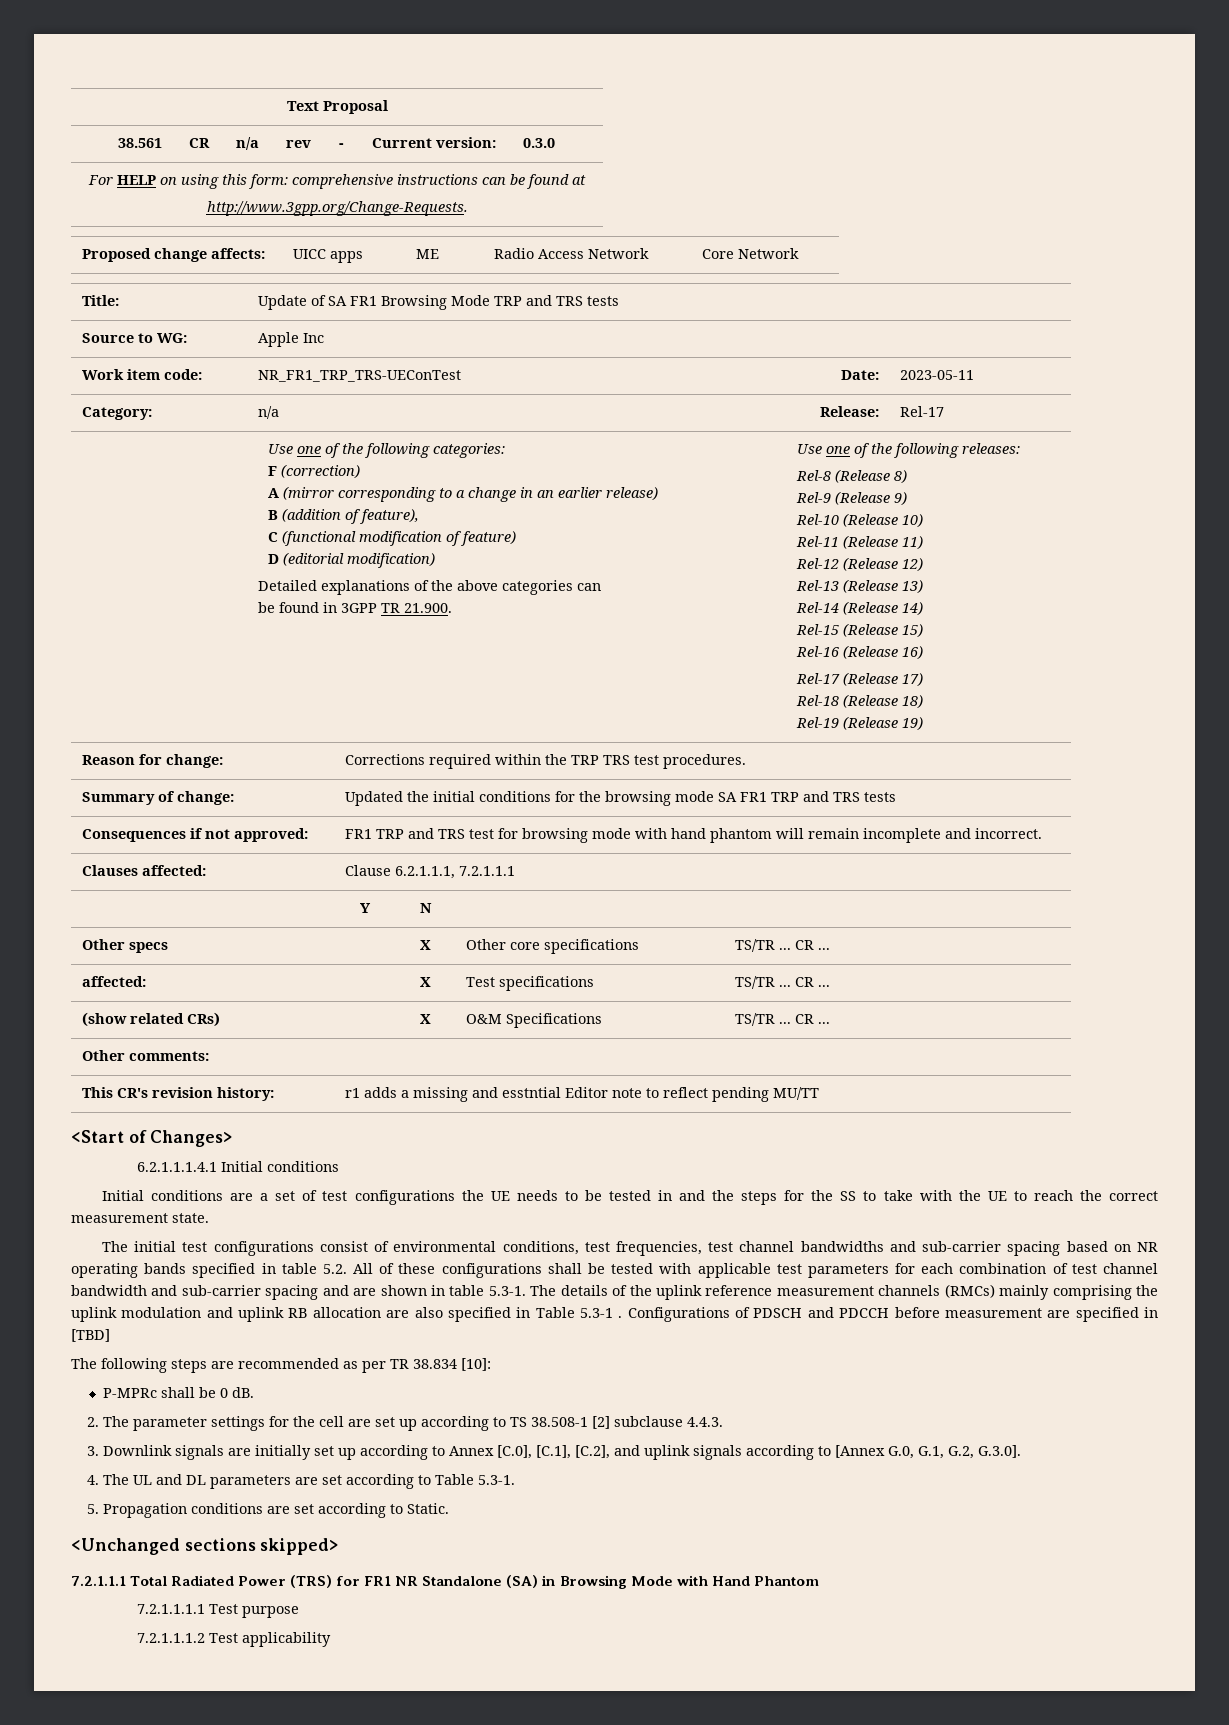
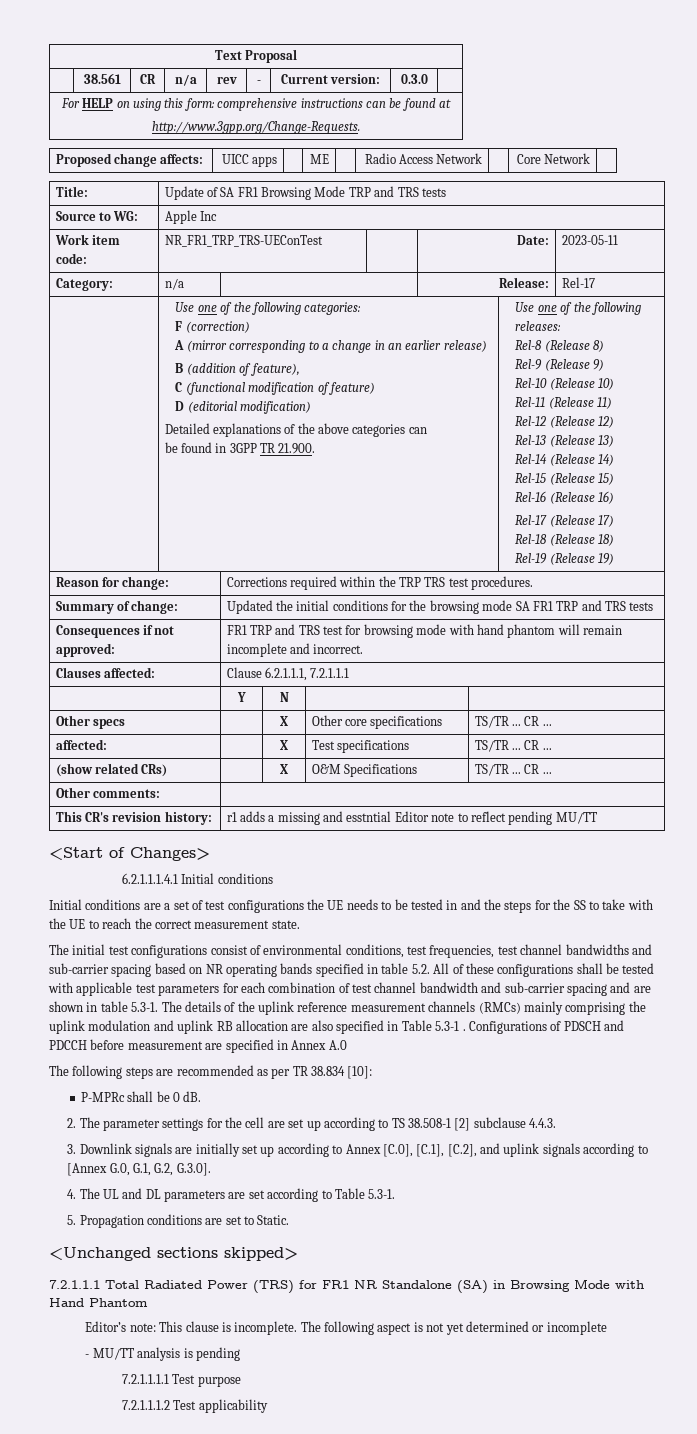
- Configurations of PDSCH and PDCCH before measurement are specified in [TBD]
+ Configurations of PDSCH and PDCCH before measurement are specified in Annex A.0
- 5. Propagation conditions are set according to Static.
+ 5. Propagation conditions are set to Static.
+ Editor’s note: This clause is incomplete. The following aspect is not yet determined or incomplete
+ - MU/TT analysis is pending

